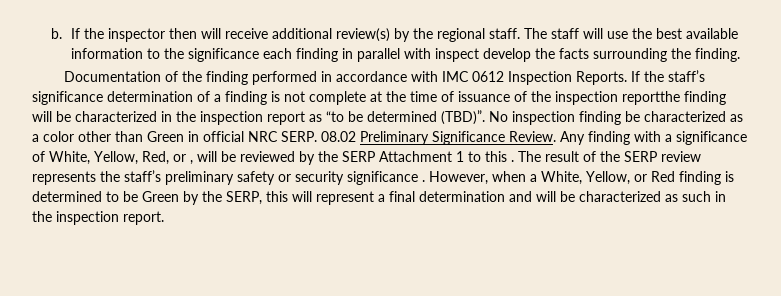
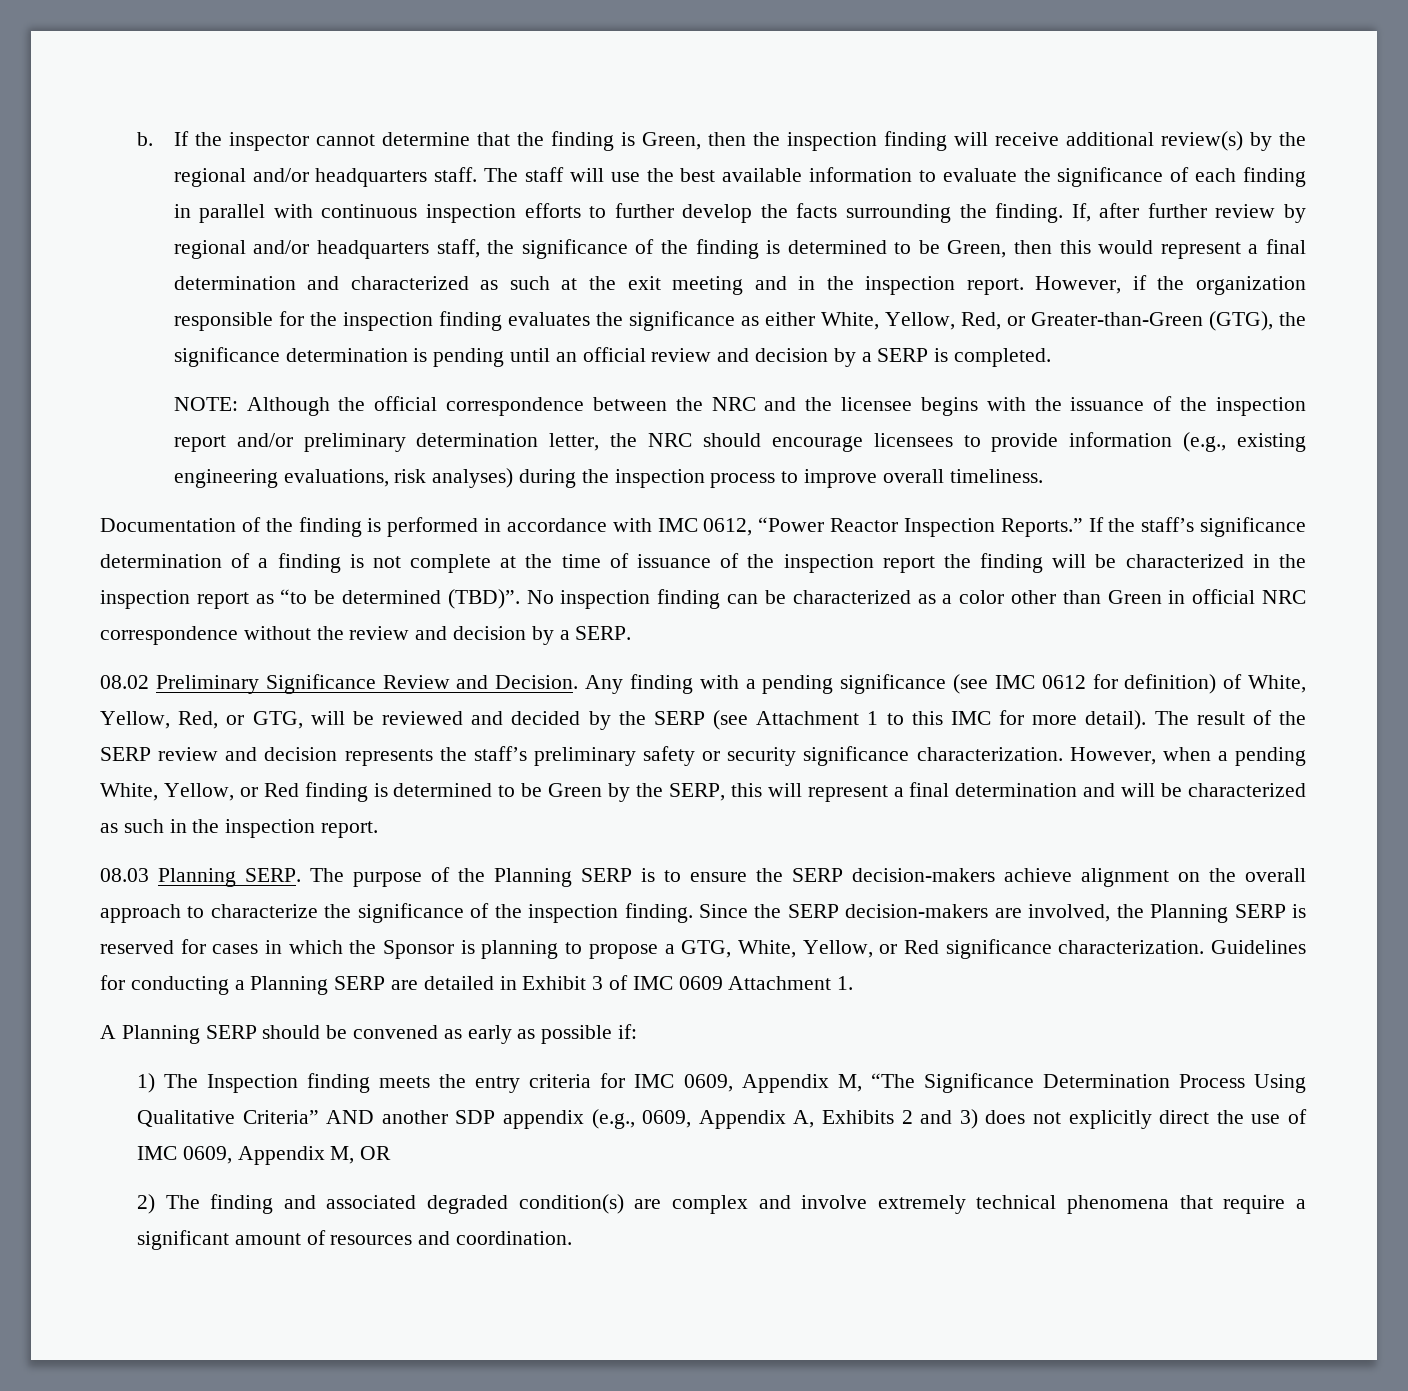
- If the inspector then will receive additional review(s) by the regional staff.
+ If the inspector cannot determine that the finding is Green, then the inspection finding will receive additional review(s) by the regional and/or headquarters staff.
- The staff will use the best available information to the significance each finding in parallel with inspect develop the facts surrounding the finding.
+ The staff will use the best available information to evaluate the significance of each finding in parallel with continuous inspection efforts to further develop the facts surrounding the finding. If, after further review by regional and/or headquarters staff, the significance of the finding is determined to be Green, then this would represent a final determination and characterized as such at the exit meeting and in the inspection report. However, if the organization responsible for the inspection finding evaluates the significance as either White, Yellow, Red, or Greater-than-Green (GTG), the significance determination is pending until an official review and decision by a SERP is completed.
+ NOTE: Although the official correspondence between the NRC and the licensee begins with the issuance of the inspection report and/or preliminary determination letter, the NRC should encourage licensees to provide information (e.g., existing engineering evaluations, risk analyses) during the inspection process to improve overall timeliness.
- Documentation of the finding performed in accordance with IMC 0612 Inspection Reports.
+ Documentation of the finding is performed in accordance with IMC 0612, “Power Reactor Inspection Reports.”
- If the staff’s significance determination of a finding is not complete at the time of issuance of the inspection reportthe finding will be characterized in the inspection report as “to be determined (TBD)”.
+ If the staff’s significance determination of a finding is not complete at the time of issuance of the inspection report the finding will be characterized in the inspection report as “to be determined (TBD)”.
- No inspection finding be characterized as a color other than Green in official NRC SERP. 08.02 Preliminary Significance Review.
+ No inspection finding can be characterized as a color other than Green in official NRC correspondence without the review and decision by a SERP.
+ 08.02 Preliminary Significance Review and Decision.
- Any finding with a significance of White, Yellow, Red, or , will be reviewed by the SERP Attachment 1 to this .
+ Any finding with a pending significance (see IMC 0612 for definition) of White, Yellow, Red, or GTG, will be reviewed and decided by the SERP (see Attachment 1 to this IMC for more detail).
- The result of the SERP review represents the staff’s preliminary safety or security significance .
+ The result of the SERP review and decision represents the staff’s preliminary safety or security significance characterization.
- However, when a White, Yellow, or Red finding is determined to be Green by the SERP, this will represent a final determination and will be characterized as such in the inspection report.
+ However, when a pending White, Yellow, or Red finding is determined to be Green by the SERP, this will represent a final determination and will be characterized as such in the inspection report.
+ 08.03 Planning SERP. The purpose of the Planning SERP is to ensure the SERP decision-makers achieve alignment on the overall approach to characterize the significance of the inspection finding. Since the SERP decision-makers are involved, the Planning SERP is reserved for cases in which the Sponsor is planning to propose a GTG, White, Yellow, or Red significance characterization. Guidelines for conducting a Planning SERP are detailed in Exhibit 3 of IMC 0609 Attachment 1.
+ A Planning SERP should be convened as early as possible if:
+ 1) The Inspection finding meets the entry criteria for IMC 0609, Appendix M, “The Significance Determination Process Using Qualitative Criteria” AND another SDP appendix (e.g., 0609, Appendix A, Exhibits 2 and 3) does not explicitly direct the use of IMC 0609, Appendix M, OR
+ 2) The finding and associated degraded condition(s) are complex and involve extremely technical phenomena that require a significant amount of resources and coordination.

